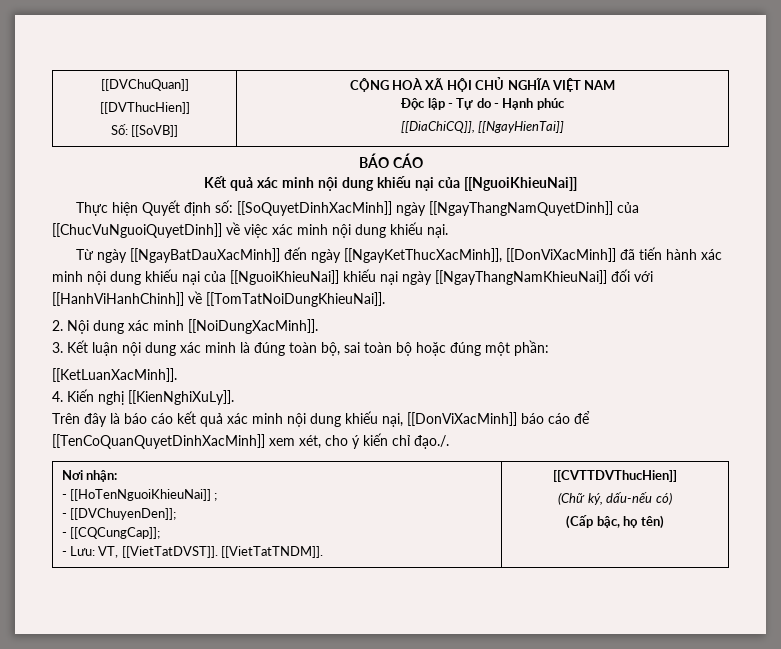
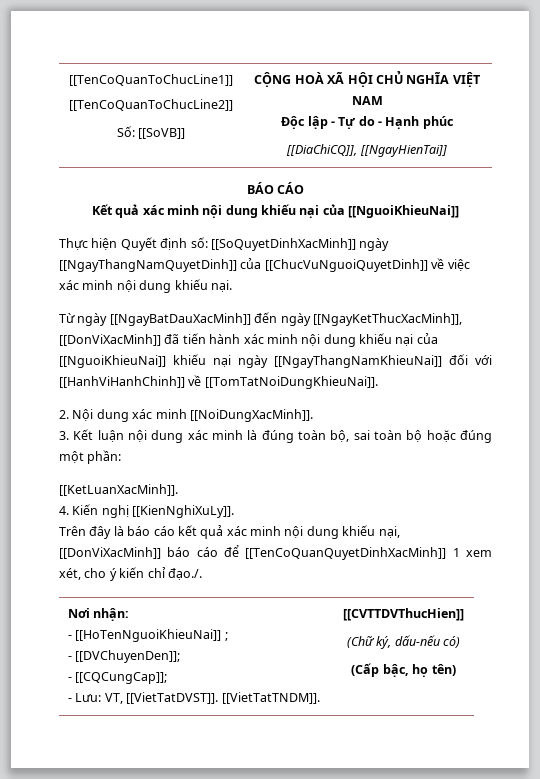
- [[DVChuQuan]]
- [[DVThucHien]]
+ [[TenCoQuanToChucLine1]]
+ [[TenCoQuanToChucLine2]]
- Trên đây là báo cáo kết quả xác minh nội dung khiếu nại, [[DonViXacMinh]] báo cáo để [[TenCoQuanQuyetDinhXacMinh]] xem xét, cho ý kiến chỉ đạo./.
+ Trên đây là báo cáo kết quả xác minh nội dung khiếu nại, [[DonViXacMinh]] báo cáo để [[TenCoQuanQuyetDinhXacMinh]] 1 xem xét, cho ý kiến chỉ đạo./.

